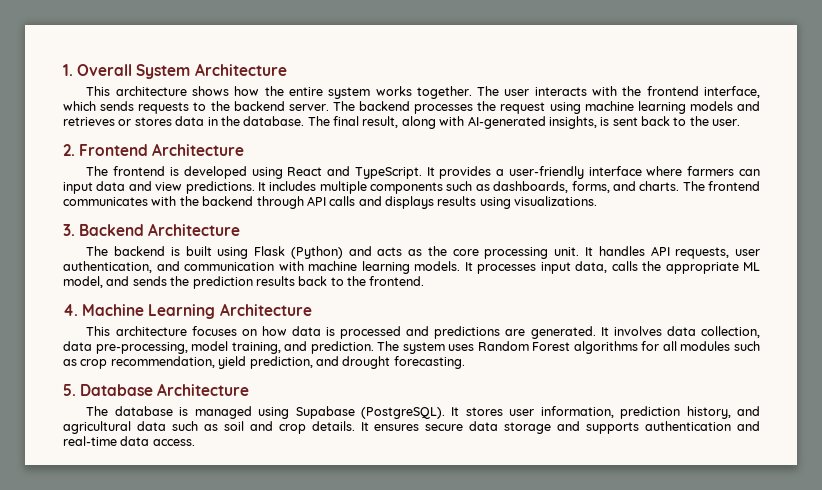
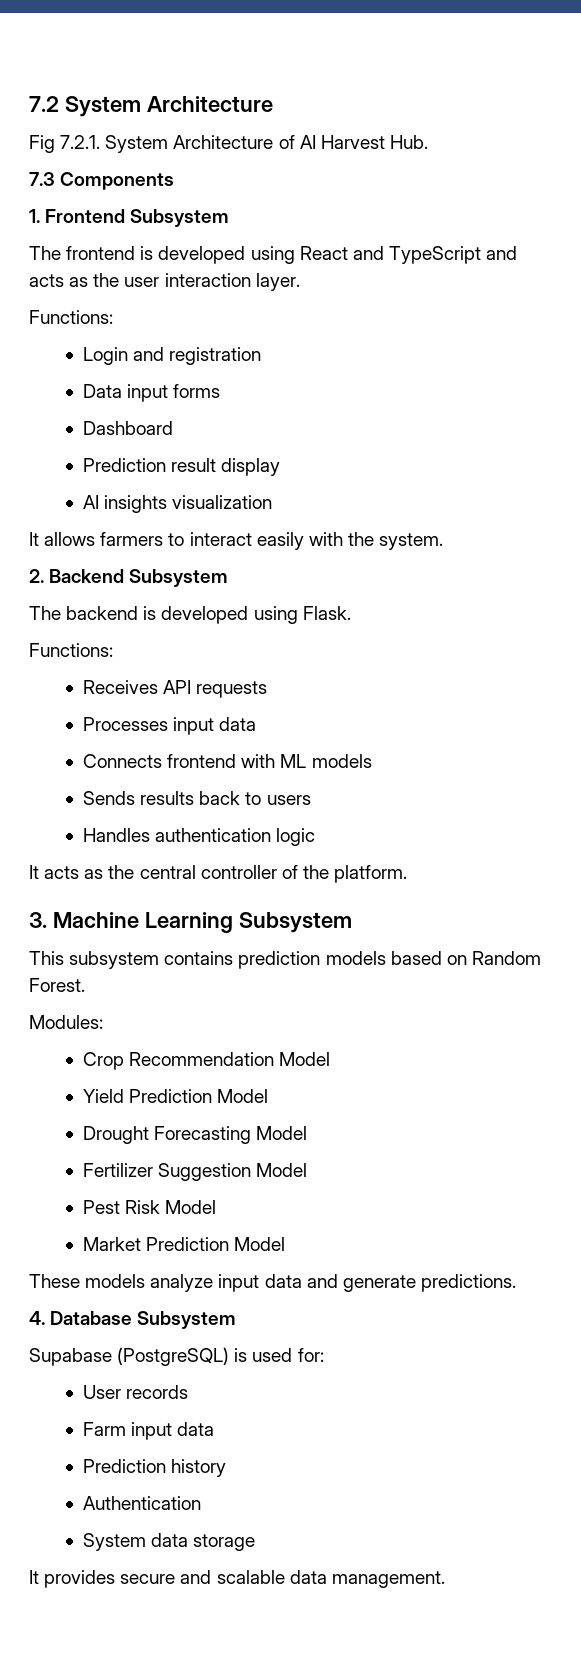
- 1. Overall System Architecture
+ 7.2 System Architecture
- This architecture shows how the entire system works together. The user interacts with the frontend interface, which sends requests to the backend server. The backend processes the request using machine learning models and retrieves or stores data in the database. The final result, along with AI-generated insights, is sent back to the user.
- 2. Frontend Architecture
+ Fig 7.2.1. System Architecture of AI Harvest Hub.
+ 7.3 Components
+ 1. Frontend Subsystem
- The frontend is developed using React and TypeScript. It provides a user-friendly interface where farmers can input data and view predictions. It includes multiple components such as dashboards, forms, and charts. The frontend communicates with the backend through API calls and displays results using visualizations.
- 3. Backend Architecture
- The backend is built using Flask (Python) and acts as the core processing unit. It handles API requests, user authentication, and communication with machine learning models. It processes input data, calls the appropriate ML model, and sends the prediction results back to the frontend.
- 4. Machine Learning Architecture
- This architecture focuses on how data is processed and predictions are generated. It involves data collection, data pre-processing, model training, and prediction. The system uses Random Forest algorithms for all modules such as crop recommendation, yield prediction, and drought forecasting.
- 5. Database Architecture
- The database is managed using Supabase (PostgreSQL). It stores user information, prediction history, and agricultural data such as soil and crop details. It ensures secure data storage and supports authentication and real-time data access.
+ The frontend is developed using React and TypeScript and acts as the user interaction layer.
+ Functions:
+ Login and registration
+ Data input forms
+ Dashboard
+ Prediction result display
+ AI insights visualization
+ It allows farmers to interact easily with the system.
+ 2. Backend Subsystem
+ The backend is developed using Flask.
+ Functions:
+ Receives API requests
+ Processes input data
+ Connects frontend with ML models
+ Sends results back to users
+ Handles authentication logic
+ It acts as the central controller of the platform.
+ 3. Machine Learning Subsystem
+ This subsystem contains prediction models based on Random Forest.
+ Modules:
+ Crop Recommendation Model
+ Yield Prediction Model
+ Drought Forecasting Model
+ Fertilizer Suggestion Model
+ Pest Risk Model
+ Market Prediction Model
+ These models analyze input data and generate predictions.
+ 4. Database Subsystem
+ Supabase (PostgreSQL) is used for:
+ User records
+ Farm input data
+ Prediction history
+ Authentication
+ System data storage
+ It provides secure and scalable data management.

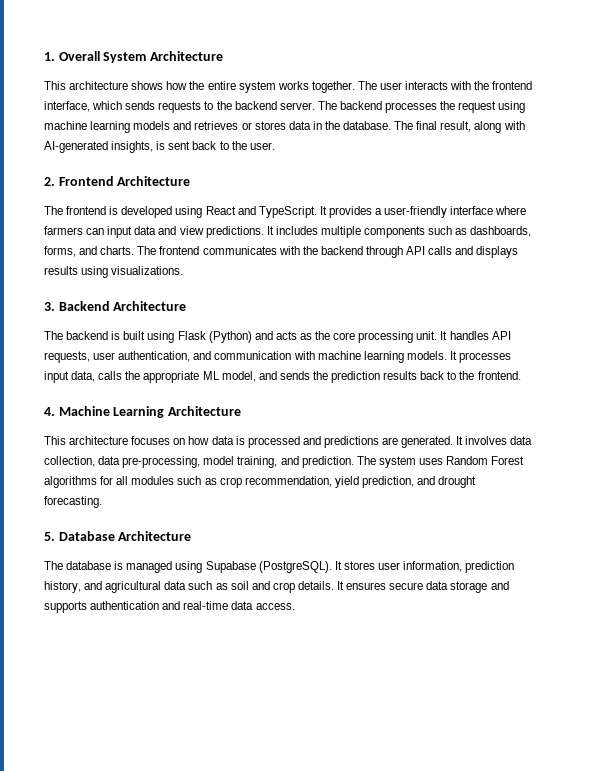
- 7.2 System Architecture
+ 1. Overall System Architecture
- Fig 7.2.1. System Architecture of AI Harvest Hub.
- 7.3 Components
- 1. Frontend Subsystem
+ This architecture shows how the entire system works together. The user interacts with the frontend interface, which sends requests to the backend server. The backend processes the request using machine learning models and retrieves or stores data in the database. The final result, along with AI-generated insights, is sent back to the user.
+ 2. Frontend Architecture
- The frontend is developed using React and TypeScript and acts as the user interaction layer.
- Functions:
- Login and registration
- Data input forms
- Dashboard
- Prediction result display
- AI insights visualization
- It allows farmers to interact easily with the system.
- 2. Backend Subsystem
- The backend is developed using Flask.
- Functions:
- Receives API requests
- Processes input data
- Connects frontend with ML models
- Sends results back to users
- Handles authentication logic
- It acts as the central controller of the platform.
- 3. Machine Learning Subsystem
- This subsystem contains prediction models based on Random Forest.
- Modules:
- Crop Recommendation Model
- Yield Prediction Model
- Drought Forecasting Model
- Fertilizer Suggestion Model
- Pest Risk Model
- Market Prediction Model
- These models analyze input data and generate predictions.
- 4. Database Subsystem
- Supabase (PostgreSQL) is used for:
- User records
- Farm input data
- Prediction history
- Authentication
- System data storage
- It provides secure and scalable data management.
+ The frontend is developed using React and TypeScript. It provides a user-friendly interface where farmers can input data and view predictions. It includes multiple components such as dashboards, forms, and charts. The frontend communicates with the backend through API calls and displays results using visualizations.
+ 3. Backend Architecture
+ The backend is built using Flask (Python) and acts as the core processing unit. It handles API requests, user authentication, and communication with machine learning models. It processes input data, calls the appropriate ML model, and sends the prediction results back to the frontend.
+ 4. Machine Learning Architecture
+ This architecture focuses on how data is processed and predictions are generated. It involves data collection, data pre-processing, model training, and prediction. The system uses Random Forest algorithms for all modules such as crop recommendation, yield prediction, and drought forecasting.
+ 5. Database Architecture
+ The database is managed using Supabase (PostgreSQL). It stores user information, prediction history, and agricultural data such as soil and crop details. It ensures secure data storage and supports authentication and real-time data access.

